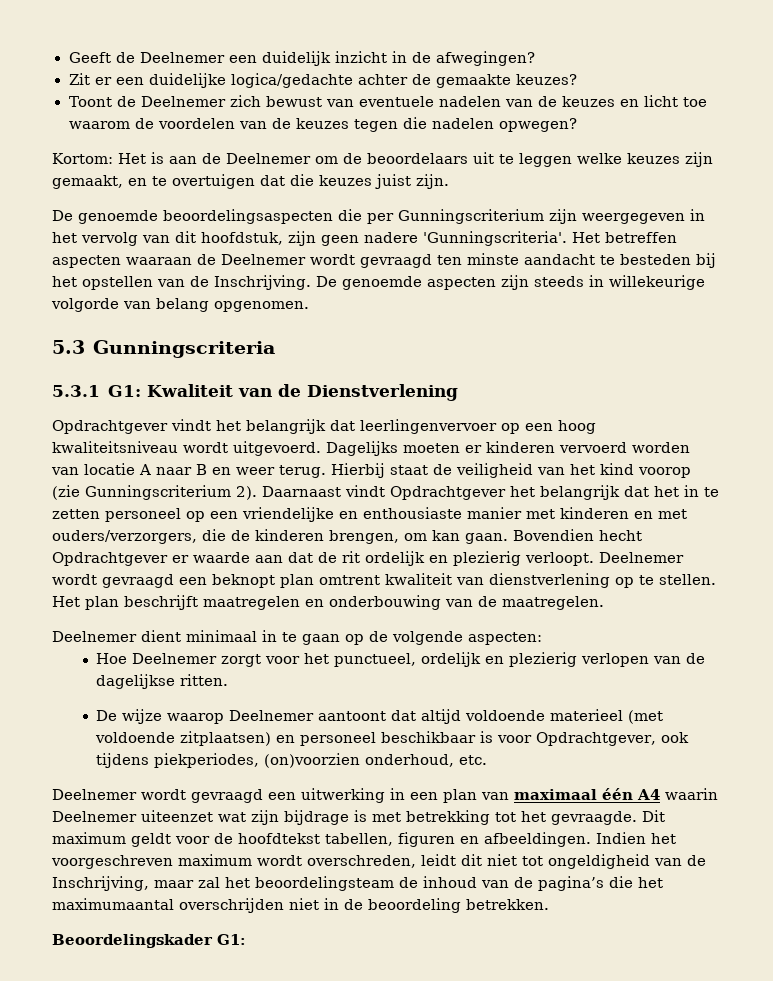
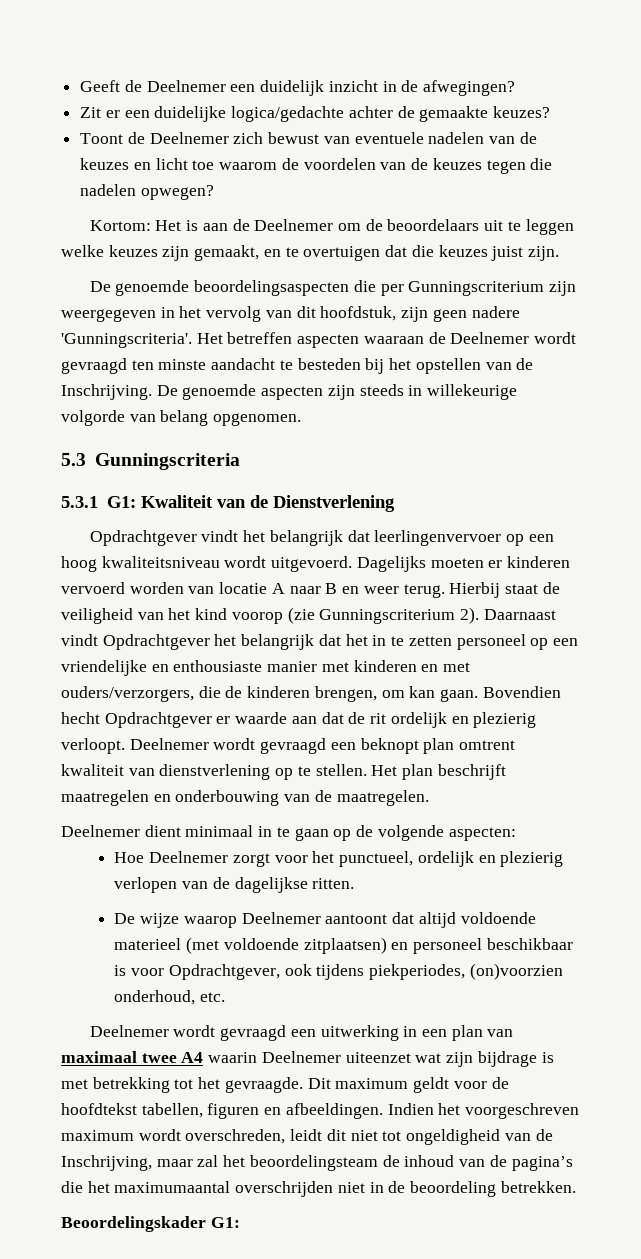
- Deelnemer wordt gevraagd een uitwerking in een plan van maximaal één A4 waarin Deelnemer uiteenzet wat zijn bijdrage is met betrekking tot het gevraagde.
+ Deelnemer wordt gevraagd een uitwerking in een plan van maximaal twee A4 waarin Deelnemer uiteenzet wat zijn bijdrage is met betrekking tot het gevraagde.

